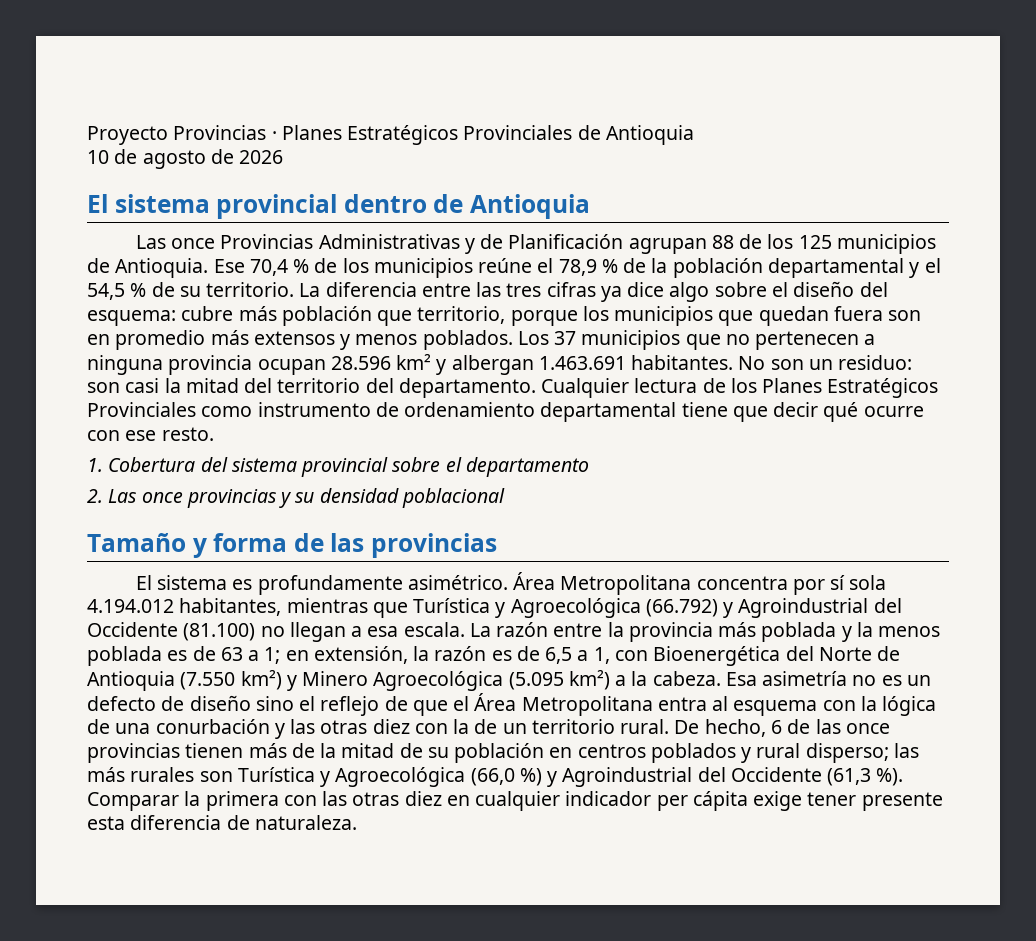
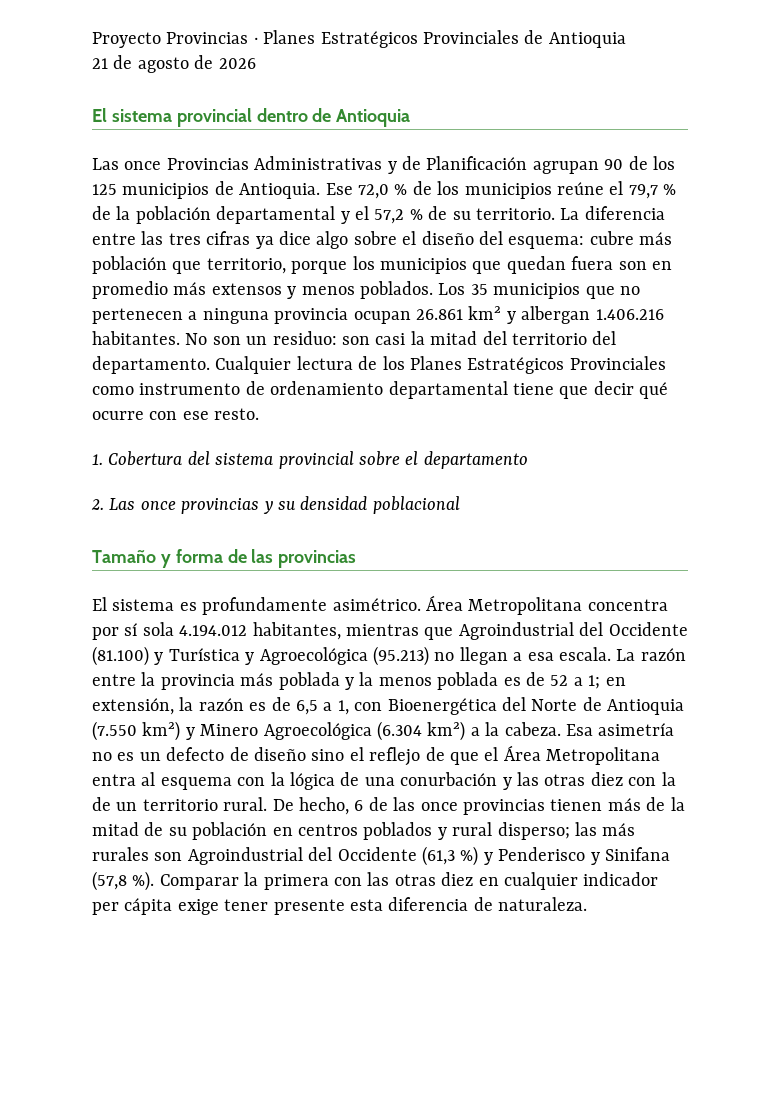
- 10 de agosto de 2026
+ 21 de agosto de 2026
- Las once Provincias Administrativas y de Planificación agrupan 88 de los 125 municipios de Antioquia.
+ Las once Provincias Administrativas y de Planificación agrupan 90 de los 125 municipios de Antioquia.
- Ese 70,4 % de los municipios reúne el 78,9 % de la población departamental y el 54,5 % de su territorio.
+ Ese 72,0 % de los municipios reúne el 79,7 % de la población departamental y el 57,2 % de su territorio.
- Los 37 municipios que no pertenecen a ninguna provincia ocupan 28.596 km² y albergan 1.463.691 habitantes.
+ Los 35 municipios que no pertenecen a ninguna provincia ocupan 26.861 km² y albergan 1.406.216 habitantes.
- Área Metropolitana concentra por sí sola 4.194.012 habitantes, mientras que Turística y Agroecológica (66.792) y Agroindustrial del Occidente (81.100) no llegan a esa escala.
+ Área Metropolitana concentra por sí sola 4.194.012 habitantes, mientras que Agroindustrial del Occidente (81.100) y Turística y Agroecológica (95.213) no llegan a esa escala.
- La razón entre la provincia más poblada y la menos poblada es de 63 a 1; en extensión, la razón es de 6,5 a 1, con Bioenergética del Norte de Antioquia (7.550 km²) y Minero Agroecológica (5.095 km²) a la cabeza.
+ La razón entre la provincia más poblada y la menos poblada es de 52 a 1; en extensión, la razón es de 6,5 a 1, con Bioenergética del Norte de Antioquia (7.550 km²) y Minero Agroecológica (6.304 km²) a la cabeza.
- De hecho, 6 de las once provincias tienen más de la mitad de su población en centros poblados y rural disperso; las más rurales son Turística y Agroecológica (66,0 %) y Agroindustrial del Occidente (61,3 %).
+ De hecho, 6 de las once provincias tienen más de la mitad de su población en centros poblados y rural disperso; las más rurales son Agroindustrial del Occidente (61,3 %) y Penderisco y Sinifana (57,8 %).

